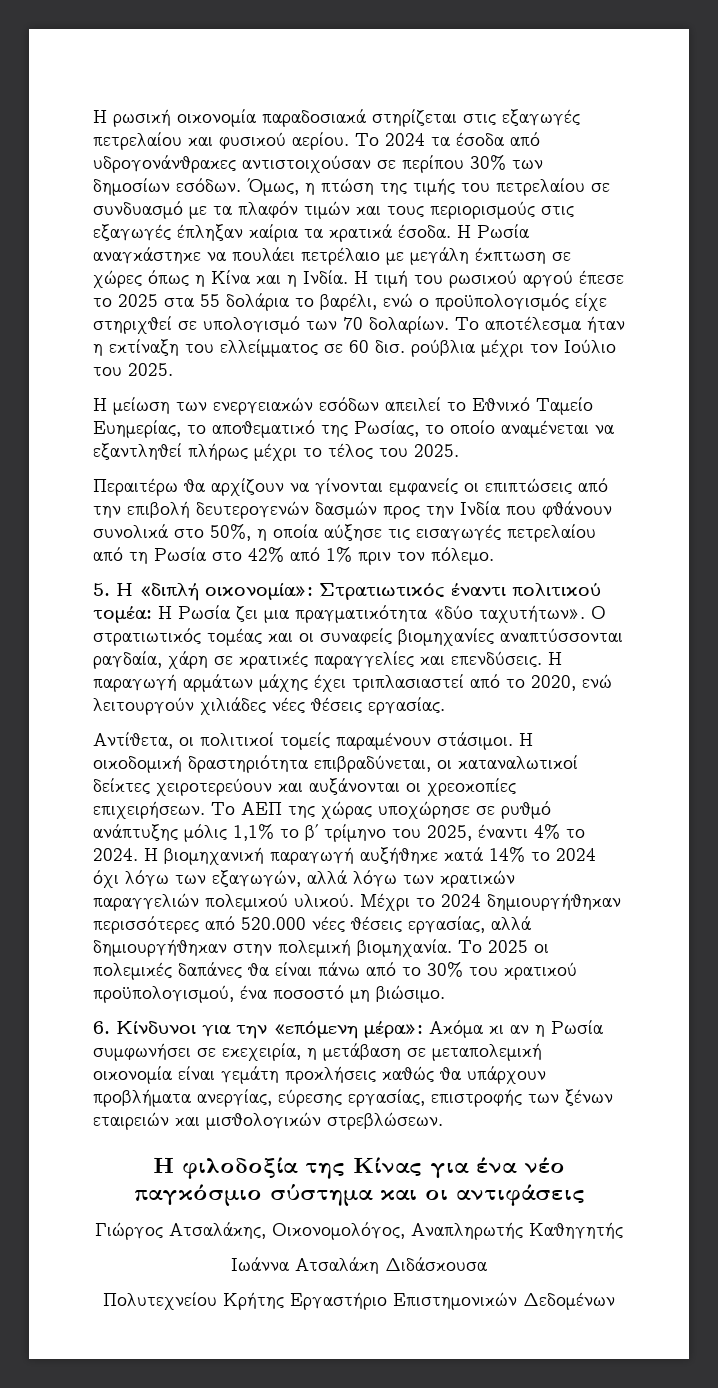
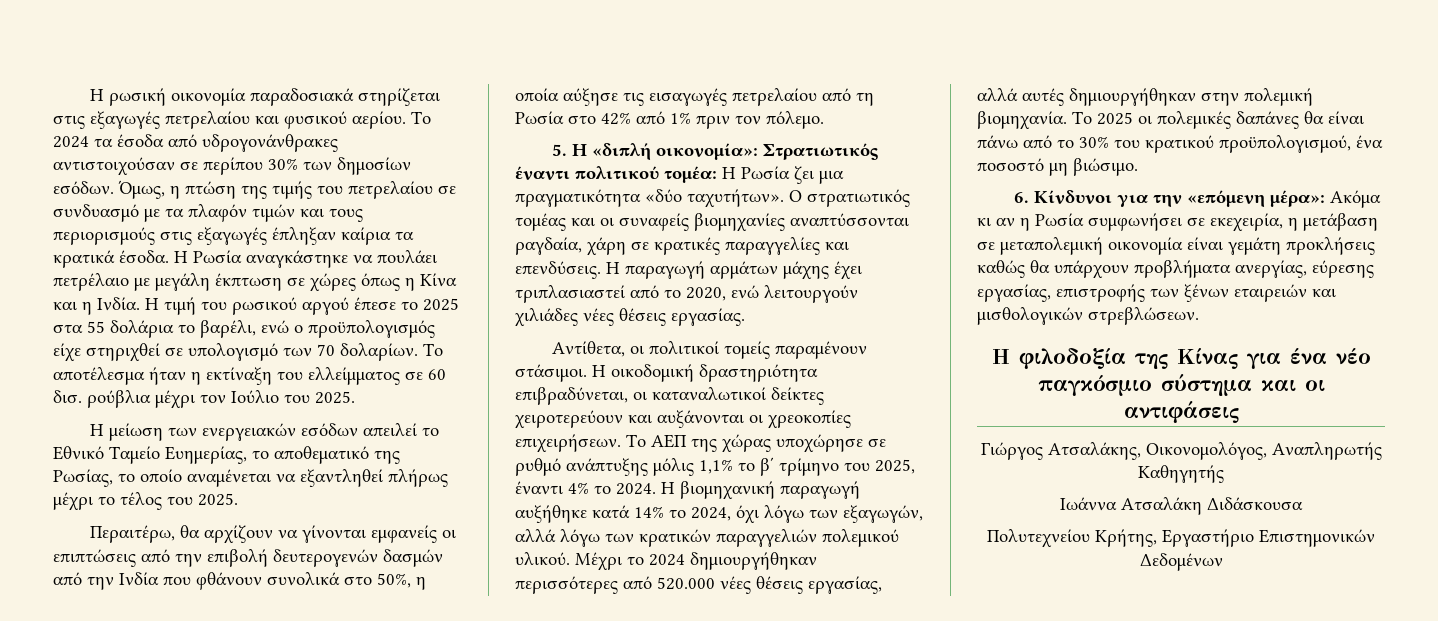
- Περαιτέρω θα αρχίζουν να γίνονται εμφανείς οι επιπτώσεις από την επιβολή δευτερογενών δασμών προς την Ινδία που φθάνουν συνολικά στο 50%, η οποία αύξησε τις εισαγωγές πετρελαίου από τη Ρωσία στο 42% από 1% πριν τον πόλεμο.
+ Περαιτέρω, θα αρχίζουν να γίνονται εμφανείς οι επιπτώσεις από την επιβολή δευτερογενών δασμών από την Ινδία που φθάνουν συνολικά στο 50%, η οποία αύξησε τις εισαγωγές πετρελαίου από τη Ρωσία στο 42% από 1% πριν τον πόλεμο.
- Η βιομηχανική παραγωγή αυξήθηκε κατά 14% το 2024 όχι λόγω των εξαγωγών, αλλά λόγω των κρατικών παραγγελιών πολεμικού υλικού.
+ Η βιομηχανική παραγωγή αυξήθηκε κατά 14% το 2024, όχι λόγω των εξαγωγών, αλλά λόγω των κρατικών παραγγελιών πολεμικού υλικού.
- Μέχρι το 2024 δημιουργήθηκαν περισσότερες από 520.000 νέες θέσεις εργασίας, αλλά δημιουργήθηκαν στην πολεμική βιομηχανία.
+ Μέχρι το 2024 δημιουργήθηκαν περισσότερες από 520.000 νέες θέσεις εργασίας, αλλά αυτές δημιουργήθηκαν στην πολεμική βιομηχανία.
- Πολυτεχνείου Κρήτης Εργαστήριο Επιστημονικών Δεδομένων
+ Πολυτεχνείου Κρήτης, Εργαστήριο Επιστημονικών Δεδομένων

